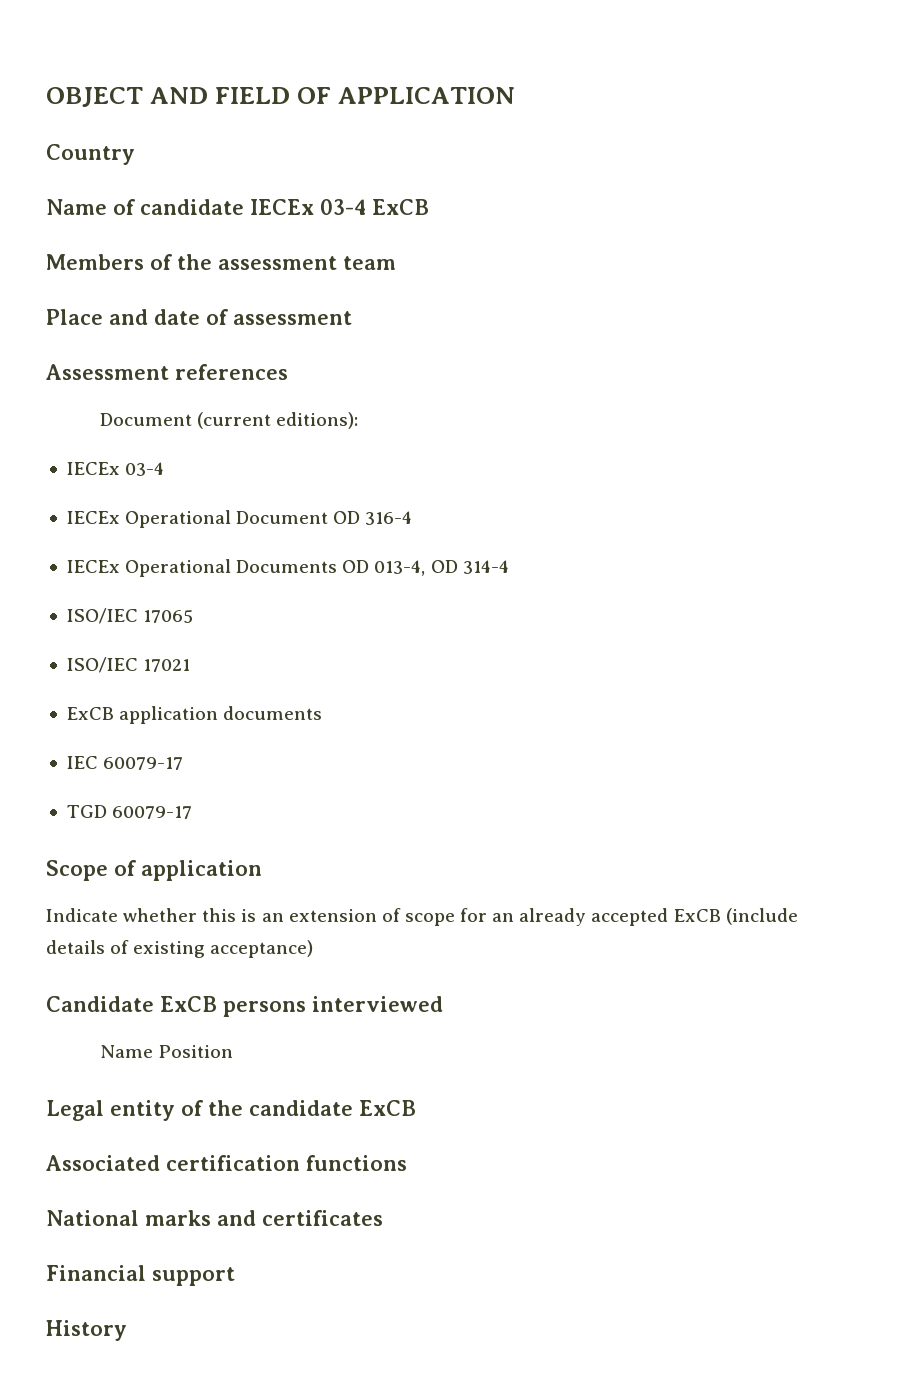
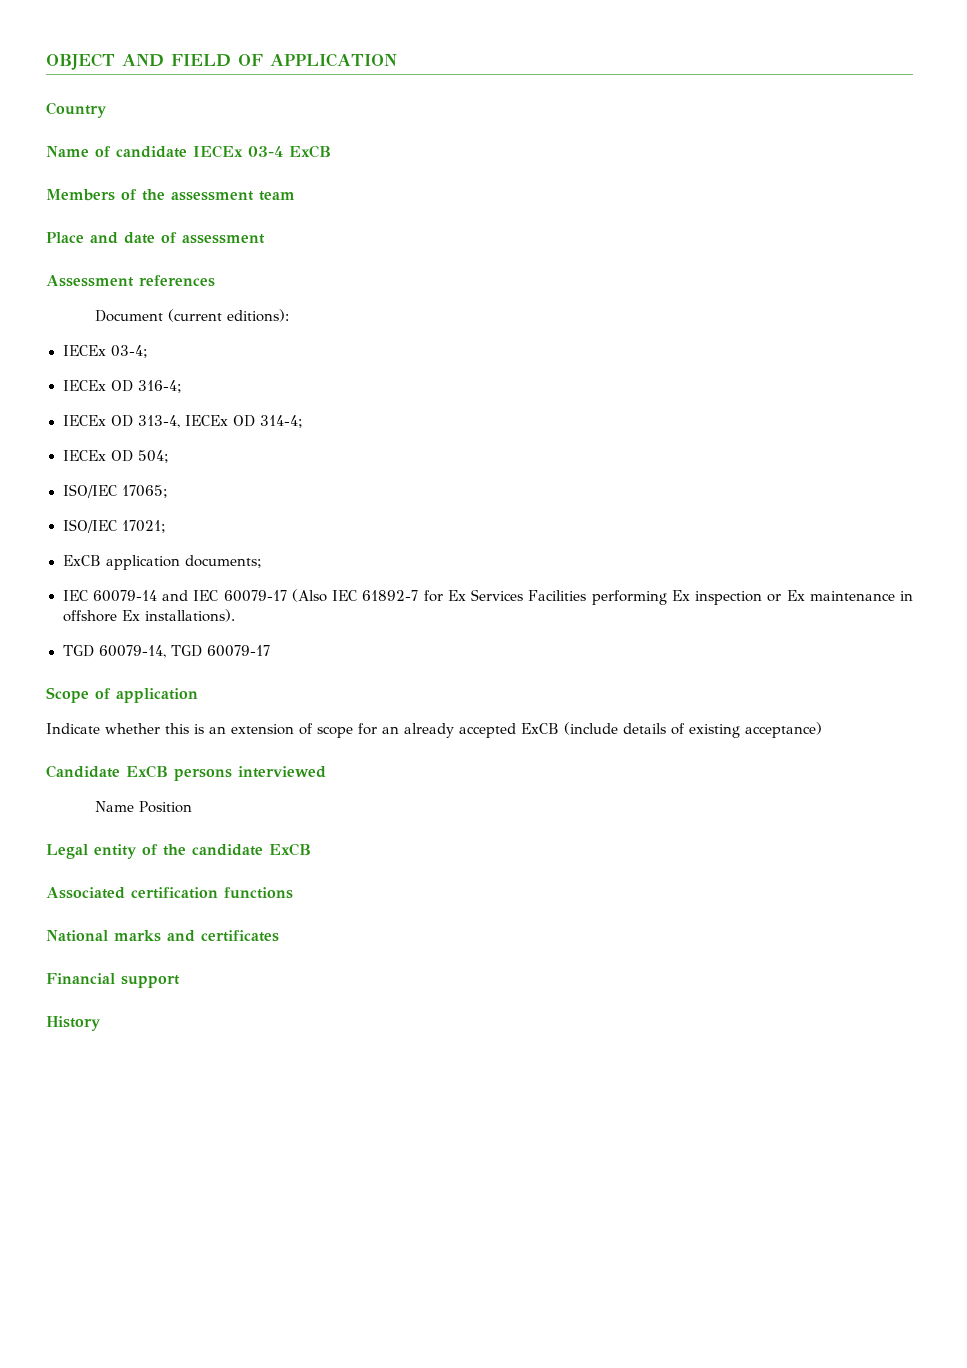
  Document (current editions):
- IECEx 03-4
- IECEx Operational Document OD 316-4
- IECEx Operational Documents OD 013-4, OD 314-4
- ISO/IEC 17065
- ISO/IEC 17021
+ IECEx 03-4;
+ IECEx OD 316-4;
+ IECEx OD 313-4, IECEx OD 314-4;
+ IECEx OD 504;
+ ISO/IEC 17065;
+ ISO/IEC 17021;
- ExCB application documents
- IEC 60079-17
- TGD 60079-17
+ ExCB application documents;
+ IEC 60079-14 and IEC 60079-17 (Also IEC 61892-7 for Ex Services Facilities performing Ex inspection or Ex maintenance in offshore Ex installations).
+ TGD 60079-14, TGD 60079-17

